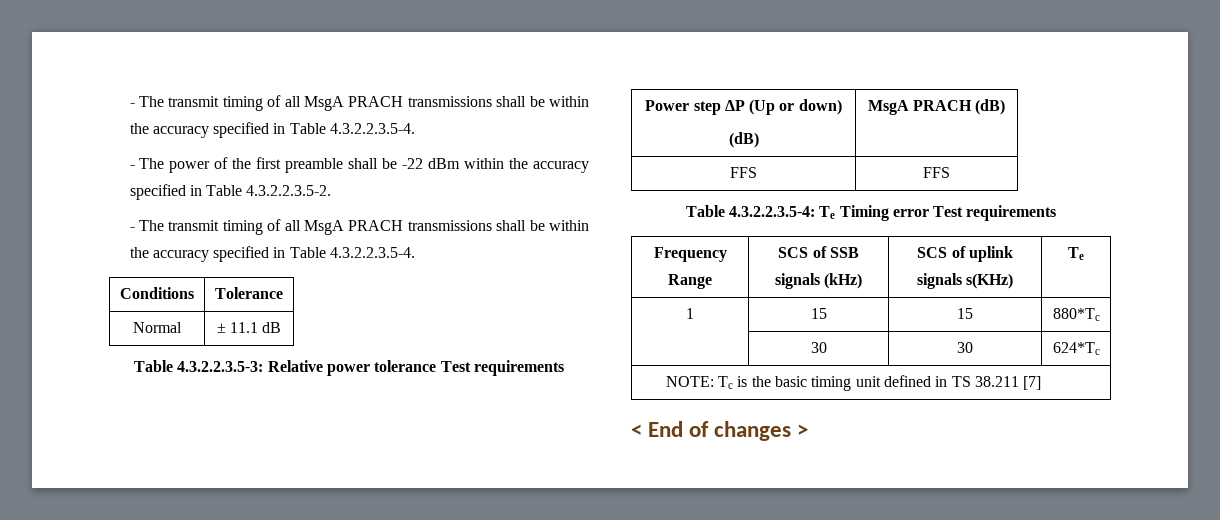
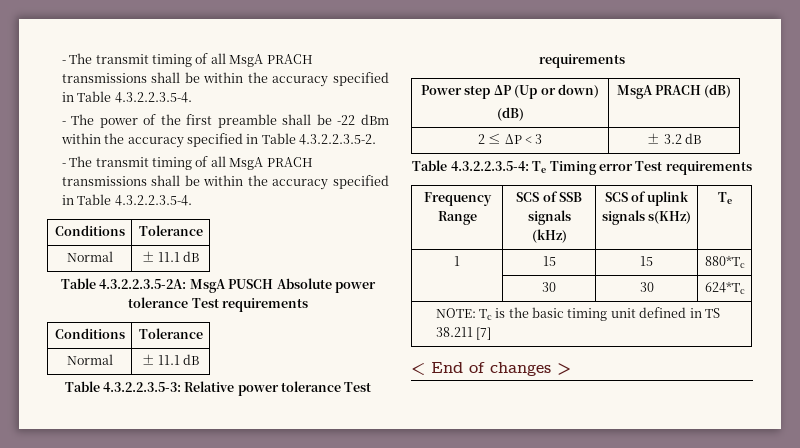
+ Table 4.3.2.2.3.5-2A: MsgA PUSCH Absolute power tolerance Test requirements
+ Conditions | Tolerance
+ Normal | ± 11.1 dB
- FFS | FFS
+ 2 ≤ ΔP < 3 | ± 3.2 dB

